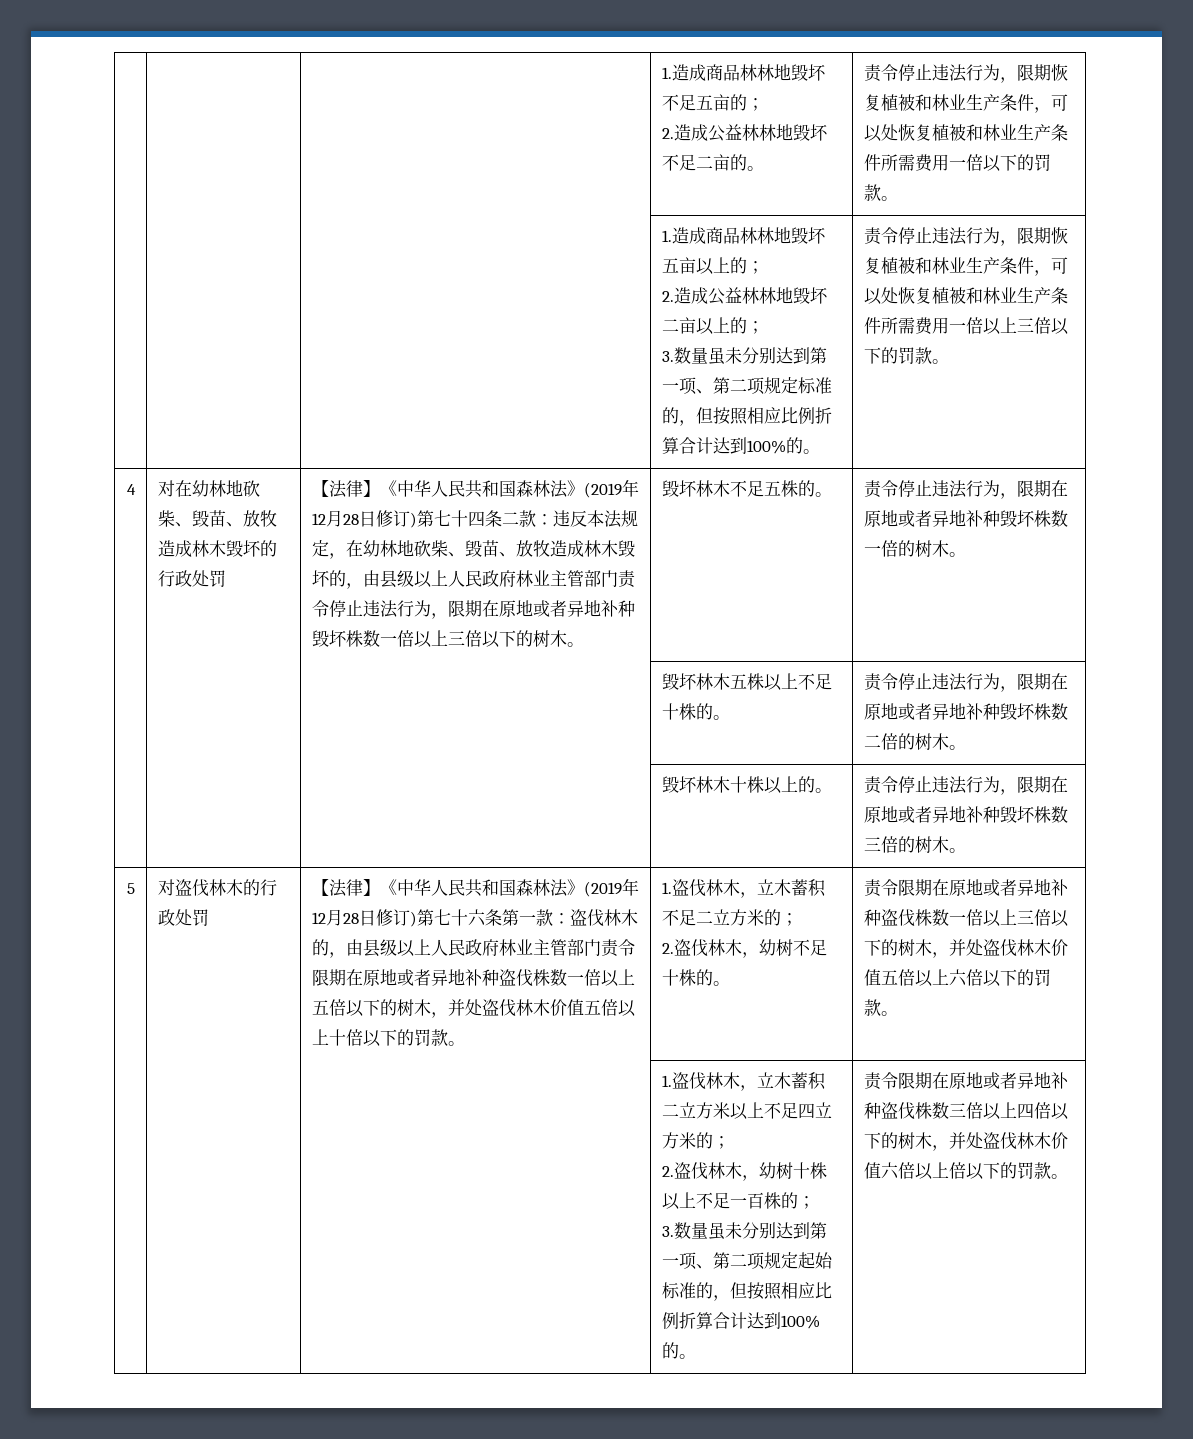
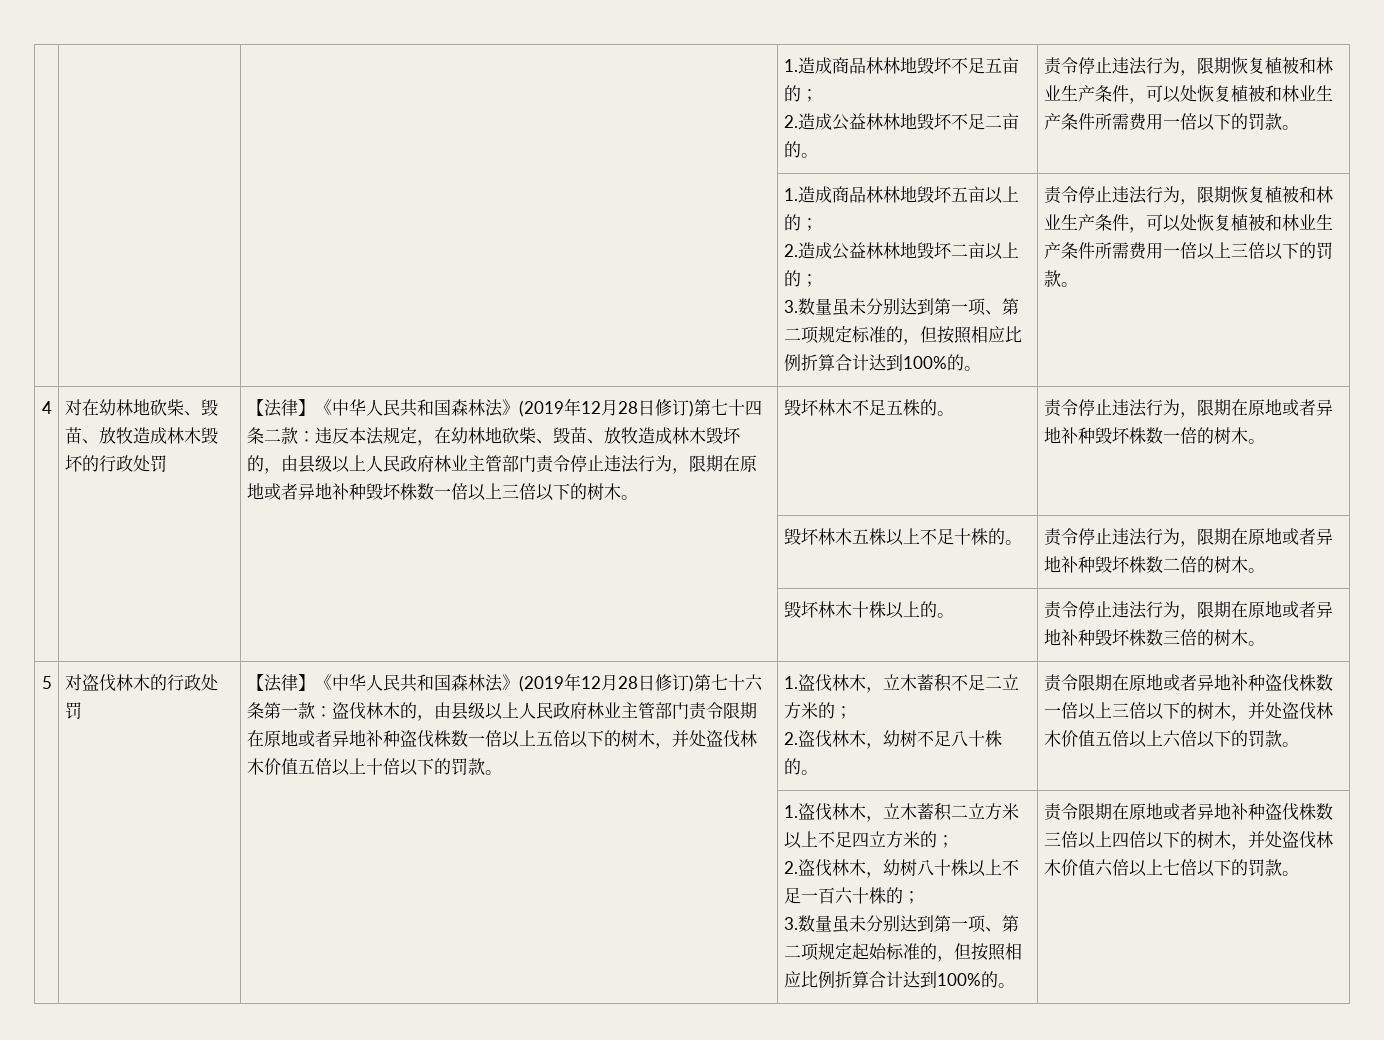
- 2.盗伐林木，幼树不足十株的。
+ 2.盗伐林木，幼树不足八十株的。
- 2.盗伐林木，幼树十株以上不足一百株的；
+ 2.盗伐林木，幼树八十株以上不足一百六十株的；
- 责令限期在原地或者异地补种盗伐株数三倍以上四倍以下的树木，并处盗伐林木价值六倍以上倍以下的罚款。
+ 责令限期在原地或者异地补种盗伐株数三倍以上四倍以下的树木，并处盗伐林木价值六倍以上七倍以下的罚款。

